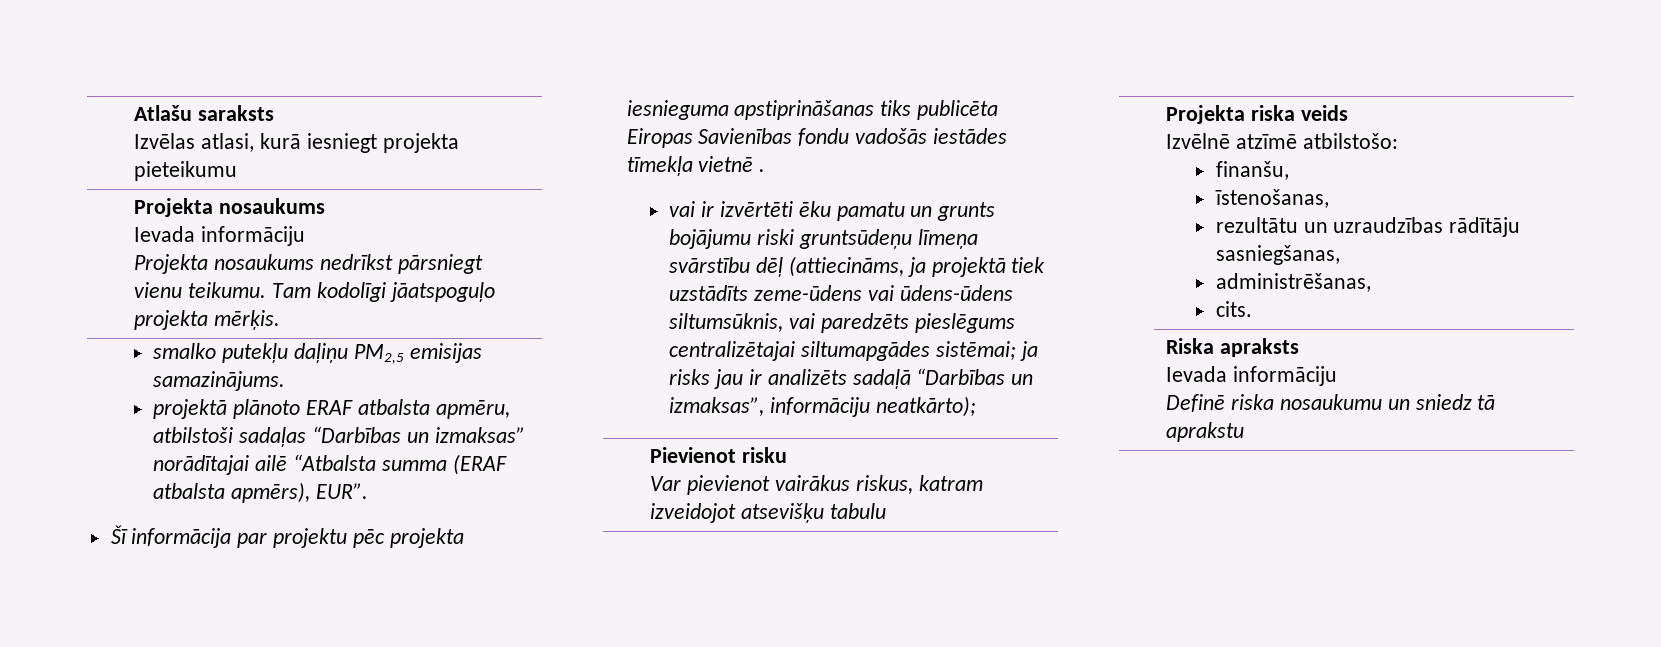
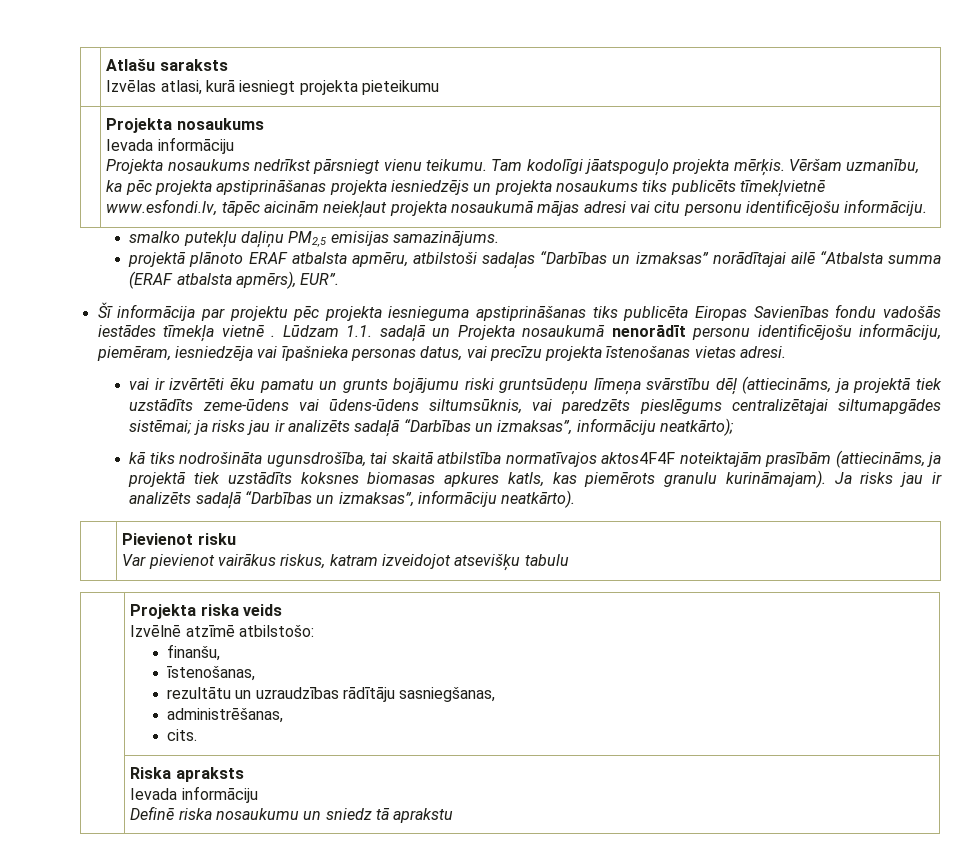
+ Vēršam uzmanību, ka pēc projekta apstiprināšanas projekta iesniedzējs un projekta nosaukums tiks publicēts tīmekļvietnē www.esfondi.lv, tāpēc aicinām neiekļaut projekta nosaukumā mājas adresi vai citu personu identificējošu informāciju.
+ Lūdzam 1.1. sadaļā un Projekta nosaukumā nenorādīt personu identificējošu informāciju, piemēram, iesniedzēja vai īpašnieka personas datus, vai precīzu projekta īstenošanas vietas adresi.
+ kā tiks nodrošināta ugunsdrošība, tai skaitā atbilstība normatīvajos aktos4F4F noteiktajām prasībām (attiecināms, ja projektā tiek uzstādīts koksnes biomasas apkures katls, kas piemērots granulu kurināmajam). Ja risks jau ir analizēts sadaļā “Darbības un izmaksas”, informāciju neatkārto).

